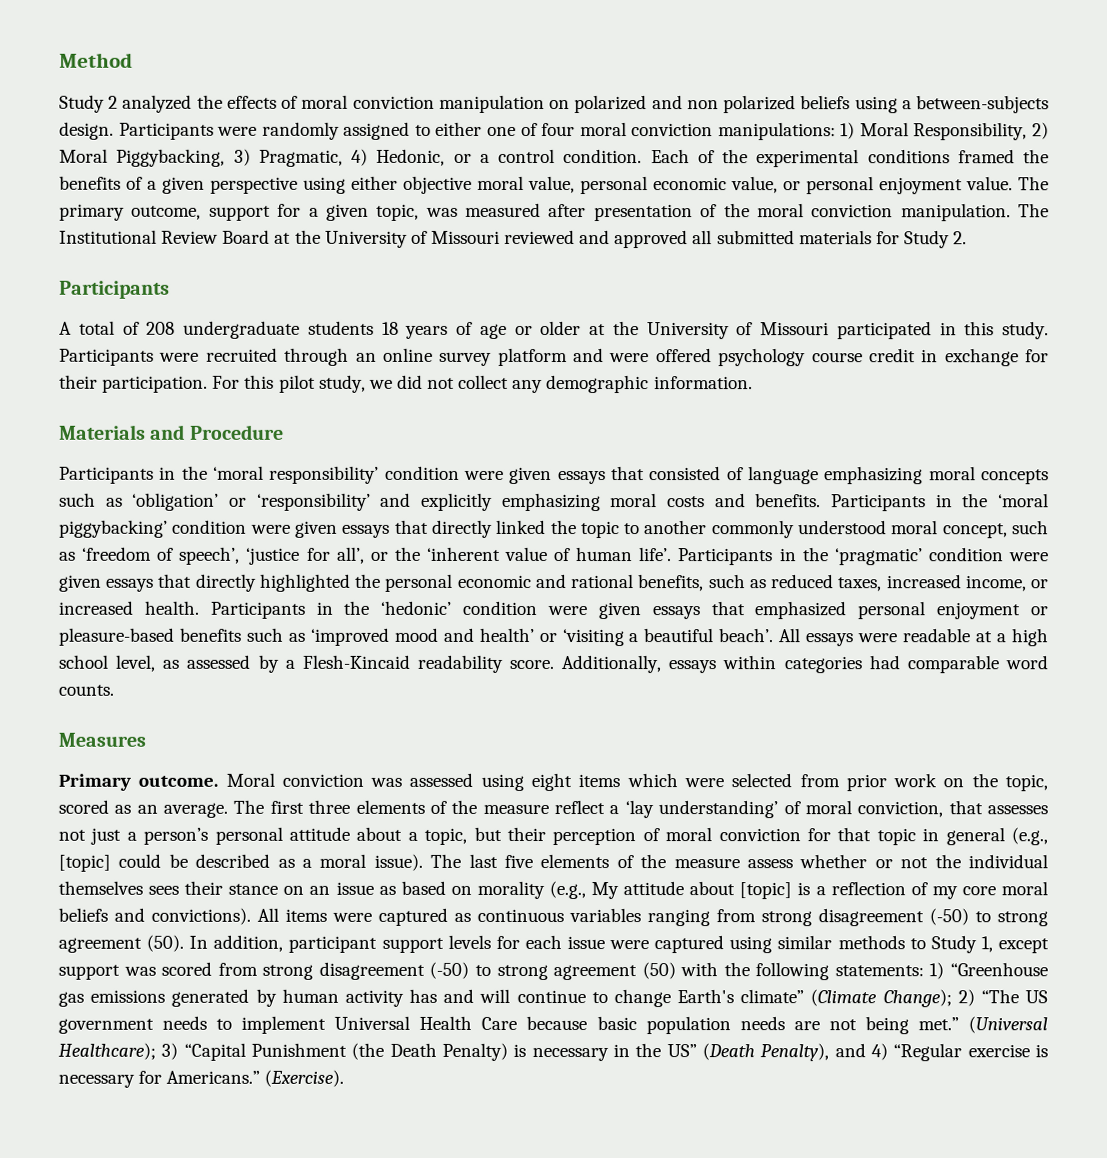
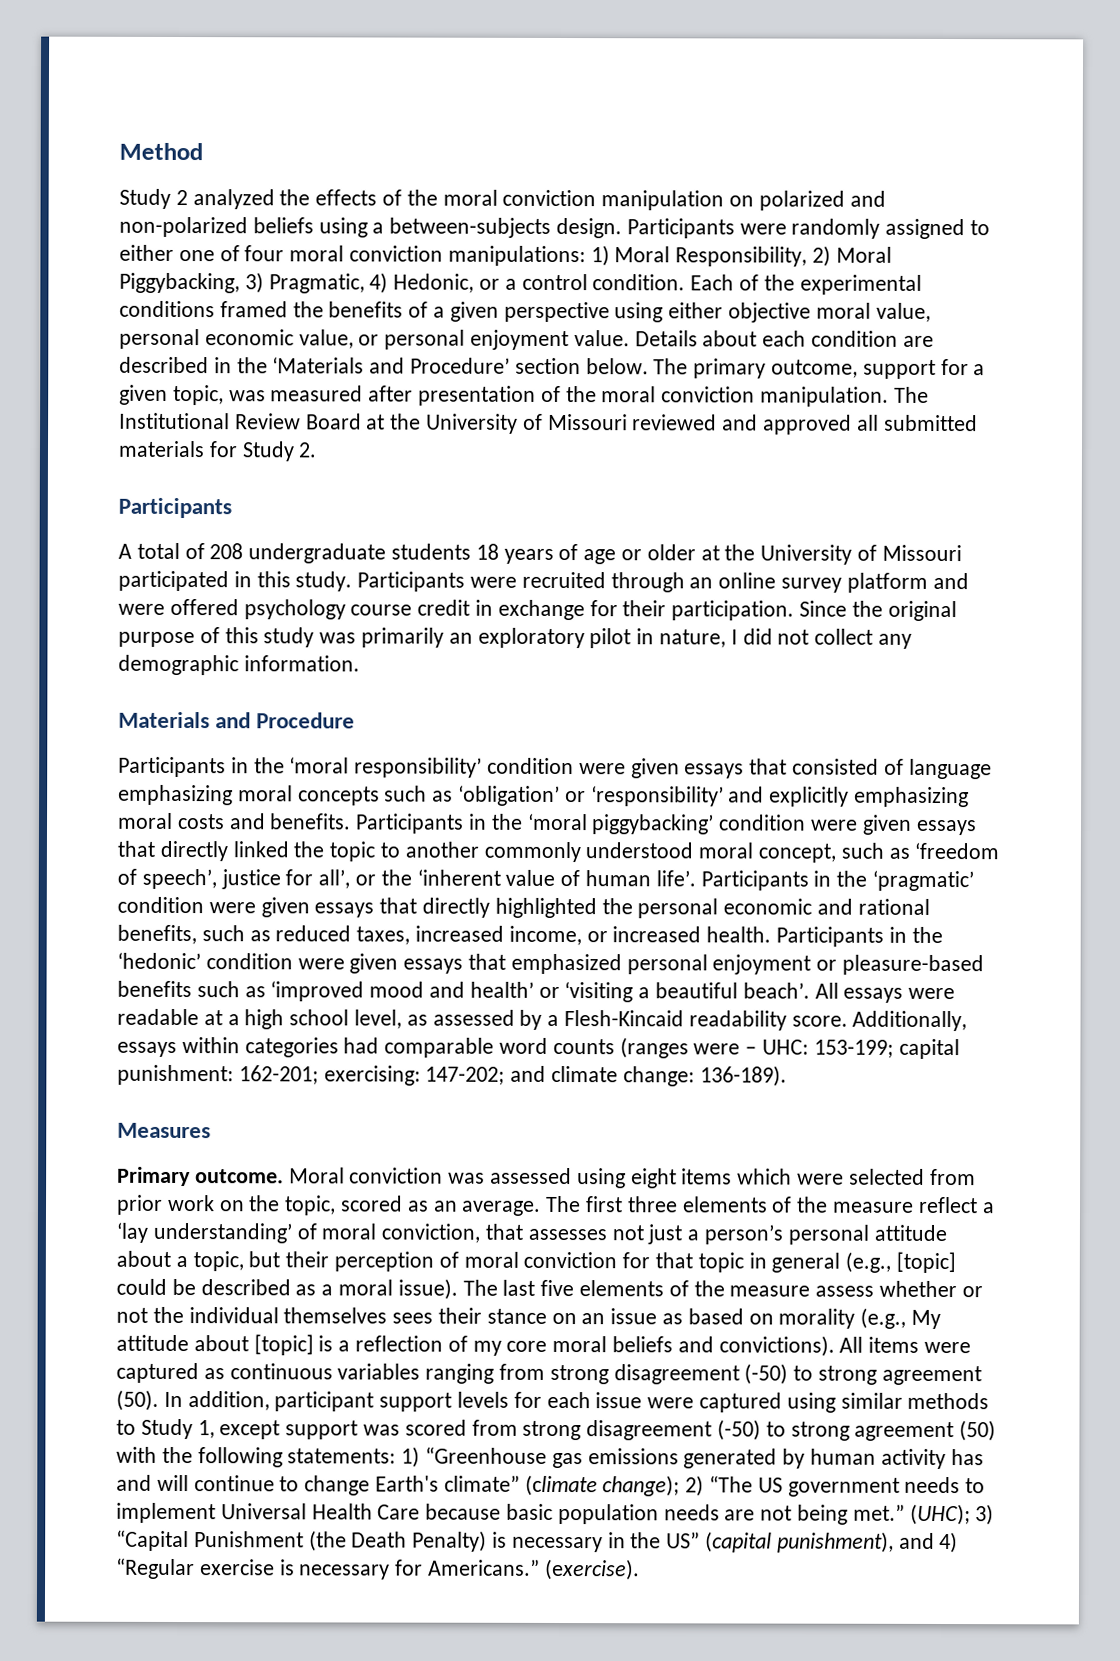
- Study 2 analyzed the effects of moral conviction manipulation on polarized and non polarized beliefs using a between-subjects design.
+ Study 2 analyzed the effects of the moral conviction manipulation on polarized and non-polarized beliefs using a between-subjects design.
+ Details about each condition are described in the ‘Materials and Procedure’ section below.
- For this pilot study, we did not collect any demographic information.
+ Since the original purpose of this study was primarily an exploratory pilot in nature, I did not collect any demographic information.
- Participants in the ‘moral piggybacking’ condition were given essays that directly linked the topic to another commonly understood moral concept, such as ‘freedom of speech’, ‘justice for all’, or the ‘inherent value of human life’.
+ Participants in the ‘moral piggybacking’ condition were given essays that directly linked the topic to another commonly understood moral concept, such as ‘freedom of speech’, justice for all’, or the ‘inherent value of human life’.
- Additionally, essays within categories had comparable word counts.
+ Additionally, essays within categories had comparable word counts (ranges were – UHC: 153-199; capital punishment: 162-201; exercising: 147-202; and climate change: 136-189).
- 1) “Greenhouse gas emissions generated by human activity has and will continue to change Earth's climate” (Climate Change);
+ 1) “Greenhouse gas emissions generated by human activity has and will continue to change Earth's climate” (climate change);
- (Universal Healthcare); 3) “Capital Punishment (the Death Penalty) is necessary in the US” (Death Penalty), and 4) “Regular exercise is necessary for Americans.”
+ (UHC); 3) “Capital Punishment (the Death Penalty) is necessary in the US” (capital punishment), and 4) “Regular exercise is necessary for Americans.”
- (Exercise).
+ (exercise).

